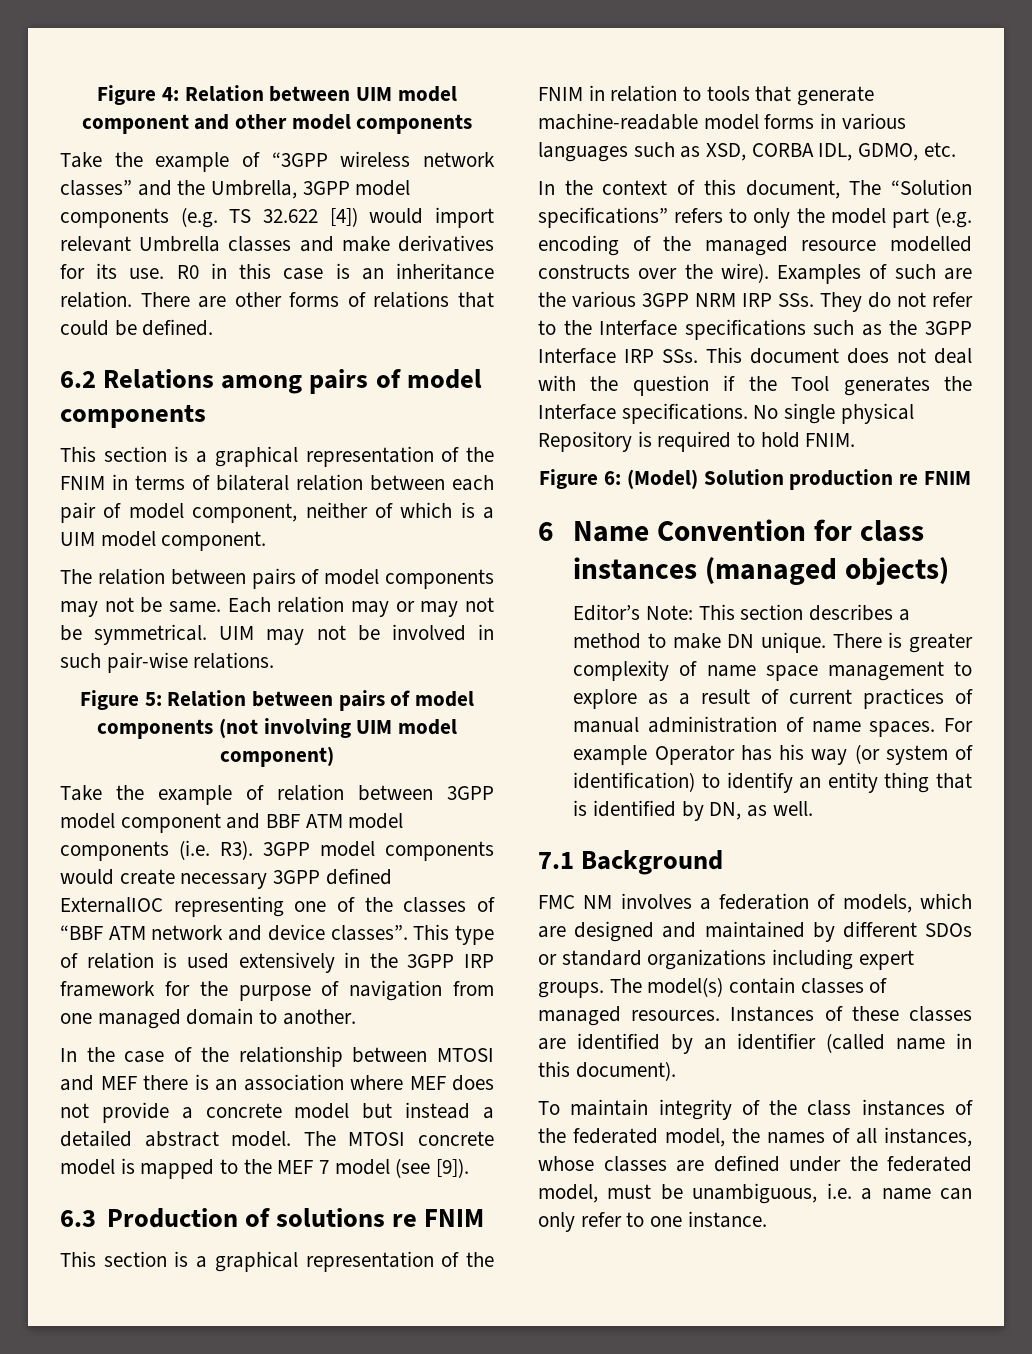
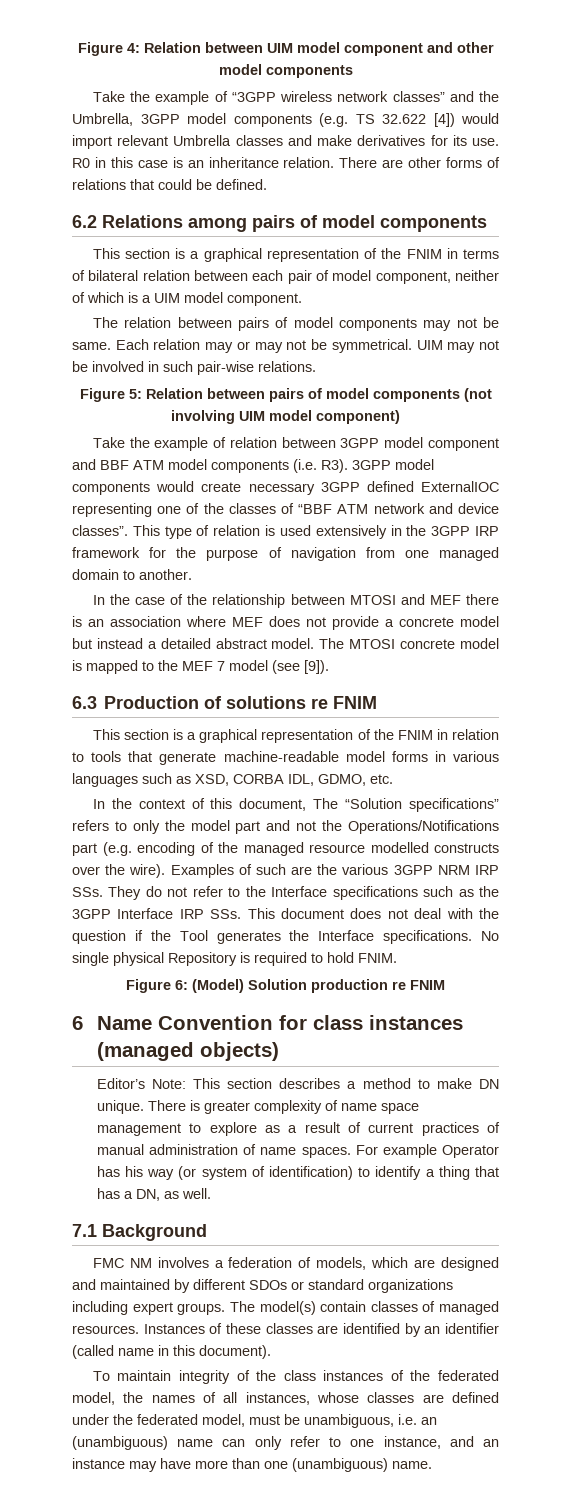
- In the context of this document, The “Solution specifications” refers to only the model part (e.g. encoding of the managed resource modelled constructs over the wire).
+ In the context of this document, The “Solution specifications” refers to only the model part and not the Operations/Notifications part (e.g. encoding of the managed resource modelled constructs over the wire).
- For example Operator has his way (or system of identification) to identify an entity thing that is identified by DN, as well.
+ For example Operator has his way (or system of identification) to identify a thing that has a DN, as well.
- To maintain integrity of the class instances of the federated model, the names of all instances, whose classes are defined under the federated model, must be unambiguous, i.e. a name can only refer to one instance.
+ To maintain integrity of the class instances of the federated model, the names of all instances, whose classes are defined under the federated model, must be unambiguous, i.e. an (unambiguous) name can only refer to one instance, and an instance may have more than one (unambiguous) name.

